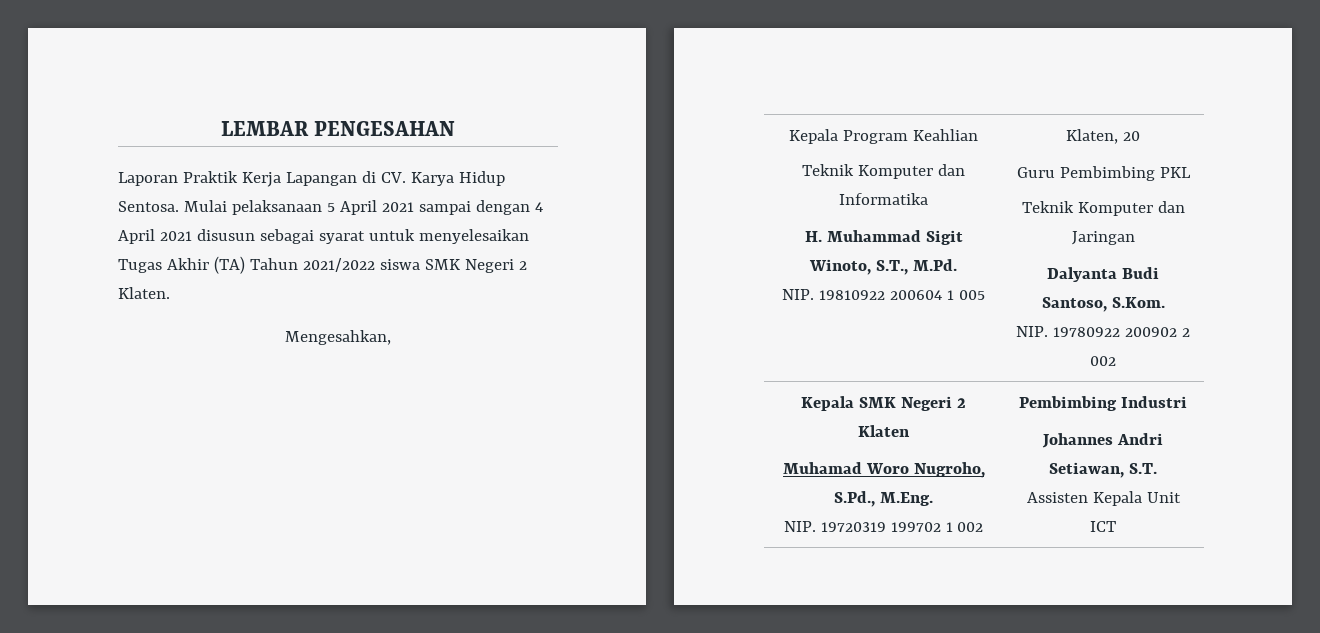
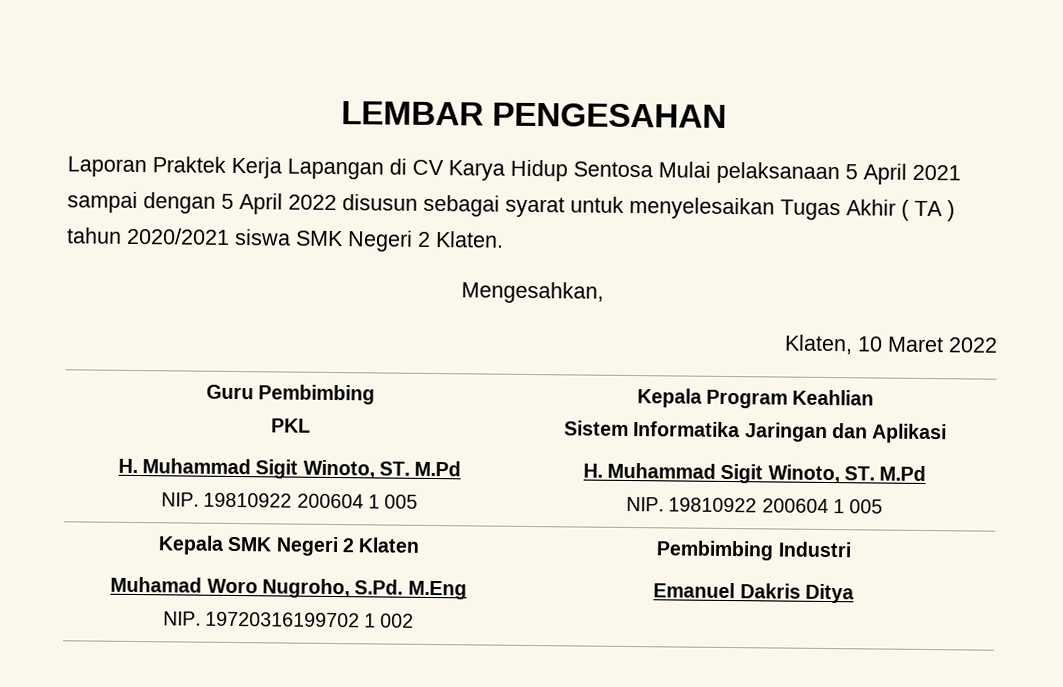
- Laporan Praktik Kerja Lapangan di CV. Karya Hidup Sentosa. Mulai pelaksanaan 5 April 2021 sampai dengan 4 April 2021 disusun sebagai syarat untuk menyelesaikan Tugas Akhir (TA) Tahun 2021/2022 siswa SMK Negeri 2 Klaten.
+ Laporan Praktek Kerja Lapangan di CV Karya Hidup Sentosa Mulai pelaksanaan 5 April 2021 sampai dengan 5 April 2022 disusun sebagai syarat untuk menyelesaikan Tugas Akhir ( TA ) tahun 2020/2021 siswa SMK Negeri 2 Klaten.
- Kepala Program Keahlian
- Teknik Komputer dan Informatika
- H. Muhammad Sigit Winoto, S.T., M.Pd.
- NIP. 19810922 200604 1 005 | Klaten, 20
- Guru Pembimbing PKL
- Teknik Komputer dan Jaringan
- Dalyanta Budi Santoso, S.Kom.
- NIP. 19780922 200902 2 002
+ Klaten, 10 Maret 2022
+ Guru Pembimbing
+ PKL
+ H. Muhammad Sigit Winoto, ST. M.Pd
+ NIP. 19810922 200604 1 005 | Kepala Program Keahlian
+ Sistem Informatika Jaringan dan Aplikasi
+ H. Muhammad Sigit Winoto, ST. M.Pd
+ NIP. 19810922 200604 1 005
  Kepala SMK Negeri 2 Klaten
- Muhamad Woro Nugroho, S.Pd., M.Eng.
- NIP. 19720319 199702 1 002 | Pembimbing Industri
- Johannes Andri Setiawan, S.T.
- Assisten Kepala Unit ICT
+ Muhamad Woro Nugroho, S.Pd. M.Eng
+ NIP. 19720316199702 1 002 | Pembimbing Industri
+ Emanuel Dakris Ditya

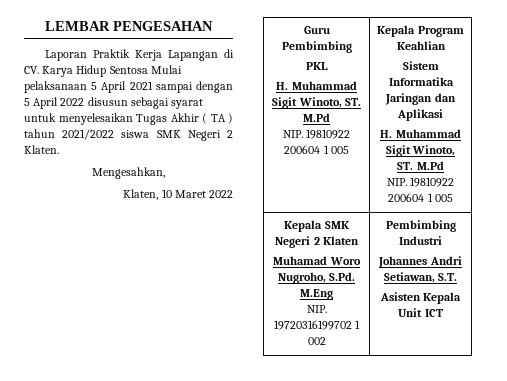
- Laporan Praktek Kerja Lapangan di CV Karya Hidup Sentosa Mulai pelaksanaan 5 April 2021 sampai dengan 5 April 2022 disusun sebagai syarat untuk menyelesaikan Tugas Akhir ( TA ) tahun 2020/2021 siswa SMK Negeri 2 Klaten.
+ Laporan Praktik Kerja Lapangan di CV. Karya Hidup Sentosa Mulai pelaksanaan 5 April 2021 sampai dengan 5 April 2022 disusun sebagai syarat untuk menyelesaikan Tugas Akhir ( TA ) tahun 2021/2022 siswa SMK Negeri 2 Klaten.
  Kepala SMK Negeri 2 Klaten
  Muhamad Woro Nugroho, S.Pd. M.Eng
  NIP. 19720316199702 1 002 | Pembimbing Industri
- Emanuel Dakris Ditya
+ Johannes Andri Setiawan, S.T.
+ Asisten Kepala Unit ICT

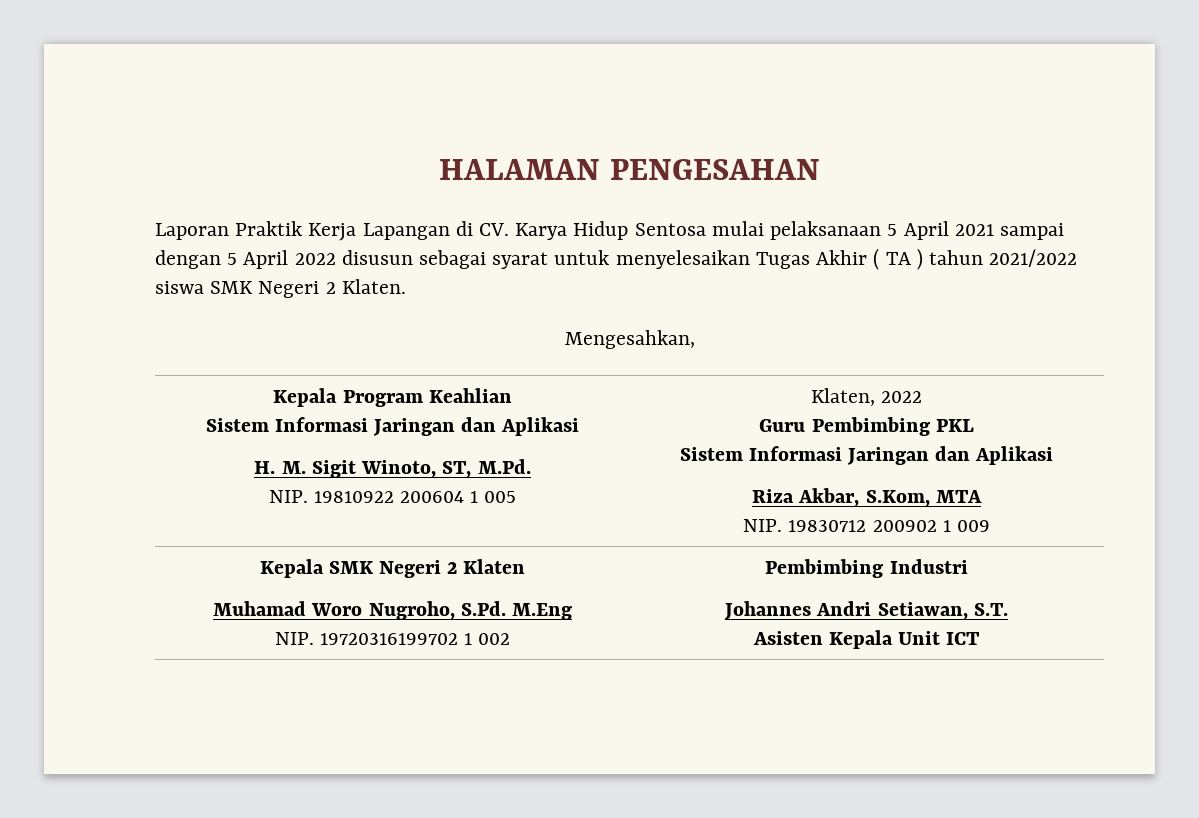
- LEMBAR PENGESAHAN
+ HALAMAN PENGESAHAN
- Laporan Praktik Kerja Lapangan di CV. Karya Hidup Sentosa Mulai pelaksanaan 5 April 2021 sampai dengan 5 April 2022 disusun sebagai syarat untuk menyelesaikan Tugas Akhir ( TA ) tahun 2021/2022 siswa SMK Negeri 2 Klaten.
+ Laporan Praktik Kerja Lapangan di CV. Karya Hidup Sentosa mulai pelaksanaan 5 April 2021 sampai dengan 5 April 2022 disusun sebagai syarat untuk menyelesaikan Tugas Akhir ( TA ) tahun 2021/2022 siswa SMK Negeri 2 Klaten.
- Klaten, 10 Maret 2022
- Guru Pembimbing
- PKL
- H. Muhammad Sigit Winoto, ST. M.Pd
- NIP. 19810922 200604 1 005 | Kepala Program Keahlian
- Sistem Informatika Jaringan dan Aplikasi
- H. Muhammad Sigit Winoto, ST. M.Pd
- NIP. 19810922 200604 1 005
+ Kepala Program Keahlian
+ Sistem Informasi Jaringan dan Aplikasi
+ H. M. Sigit Winoto, ST, M.Pd.
+ NIP. 19810922 200604 1 005 | Klaten, 2022
+ Guru Pembimbing PKL
+ Sistem Informasi Jaringan dan Aplikasi
+ Riza Akbar, S.Kom, MTA
+ NIP. 19830712 200902 1 009

